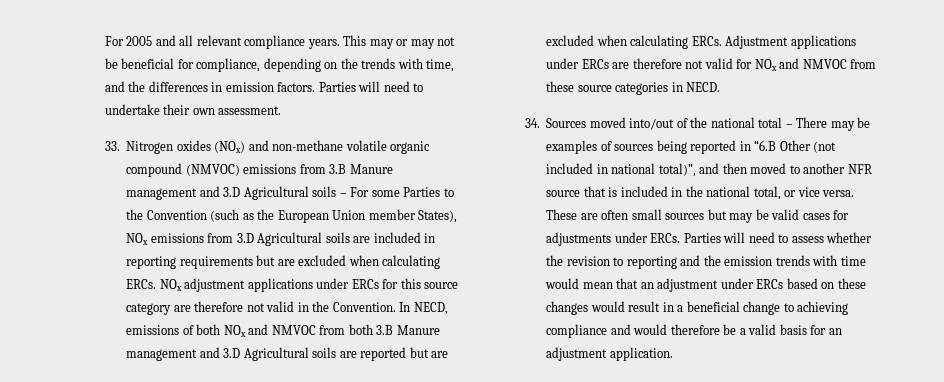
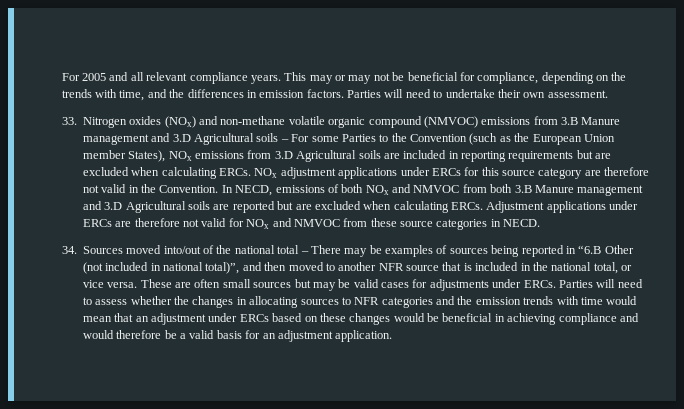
- Parties will need to assess whether the revision to reporting and the emission trends with time would mean that an adjustment under ERCs based on these changes would result in a beneficial change to achieving compliance and would therefore be a valid basis for an adjustment application.
+ Parties will need to assess whether the changes in allocating sources to NFR categories and the emission trends with time would mean that an adjustment under ERCs based on these changes would be beneficial in achieving compliance and would therefore be a valid basis for an adjustment application.

